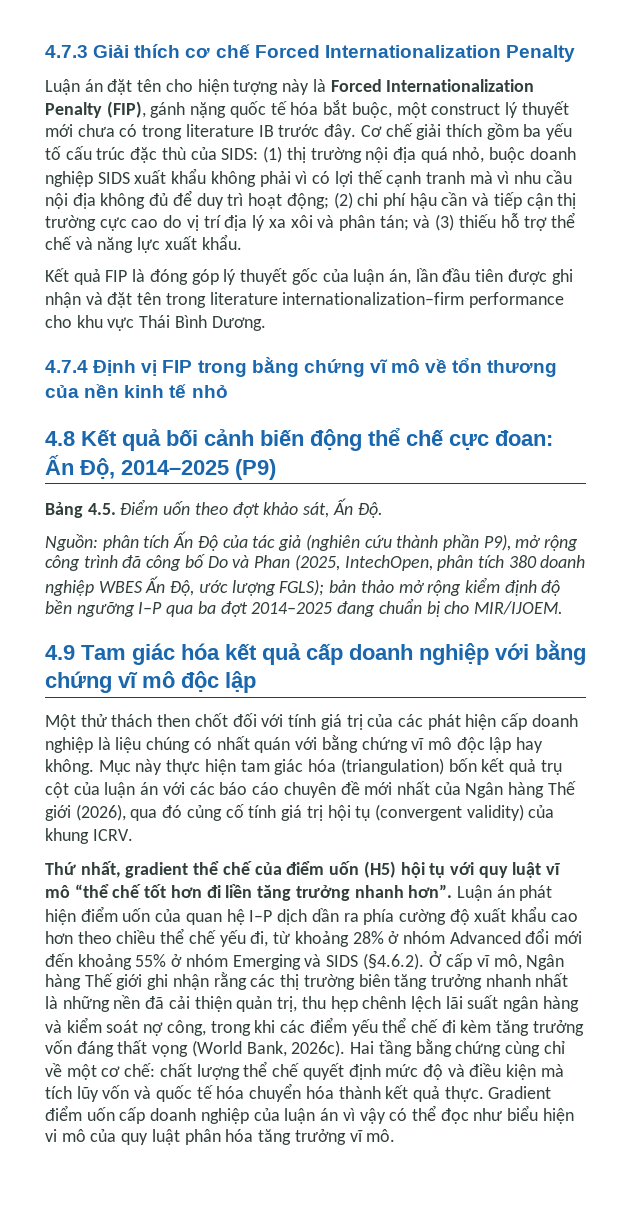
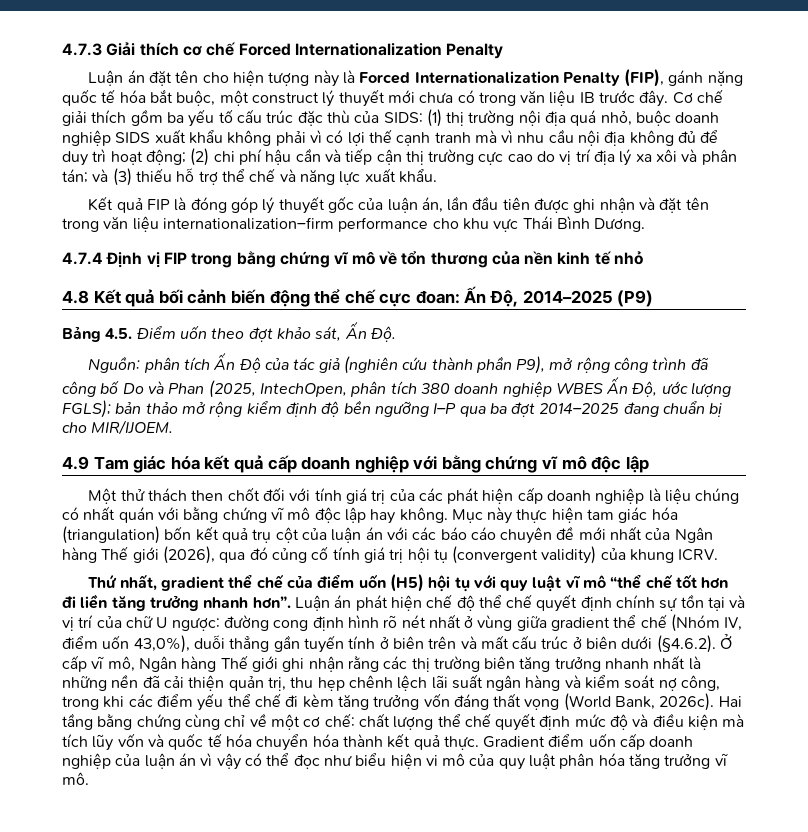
- Luận án đặt tên cho hiện tượng này là Forced Internationalization Penalty (FIP), gánh nặng quốc tế hóa bắt buộc, một construct lý thuyết mới chưa có trong literature IB trước đây.
+ Luận án đặt tên cho hiện tượng này là Forced Internationalization Penalty (FIP), gánh nặng quốc tế hóa bắt buộc, một construct lý thuyết mới chưa có trong văn liệu IB trước đây.
- Kết quả FIP là đóng góp lý thuyết gốc của luận án, lần đầu tiên được ghi nhận và đặt tên trong literature internationalization–firm performance cho khu vực Thái Bình Dương.
+ Kết quả FIP là đóng góp lý thuyết gốc của luận án, lần đầu tiên được ghi nhận và đặt tên trong văn liệu internationalization–firm performance cho khu vực Thái Bình Dương.
- Luận án phát hiện điểm uốn của quan hệ I–P dịch dần ra phía cường độ xuất khẩu cao hơn theo chiều thể chế yếu đi, từ khoảng 28% ở nhóm Advanced đổi mới đến khoảng 55% ở nhóm Emerging và SIDS (§4.6.2). Ở cấp vĩ mô, Ngân hàng Thế giới ghi nhận rằng các thị trường biên tăng trưởng nhanh nhất là những nền đã cải thiện quản trị, thu hẹp chênh lệch lãi suất ngân hàng và kiểm soát nợ công, trong khi các điểm yếu thể chế đi kèm tăng trưởng vốn đáng thất vọng (World Bank, 2026c).
+ Luận án phát hiện chế độ thể chế quyết định chính sự tồn tại và vị trí của chữ U ngược: đường cong định hình rõ nét nhất ở vùng giữa gradient thể chế (Nhóm IV, điểm uốn 43,0%), duỗi thẳng gần tuyến tính ở biên trên và mất cấu trúc ở biên dưới (§4.6.2). Ở cấp vĩ mô, Ngân hàng Thế giới ghi nhận rằng các thị trường biên tăng trưởng nhanh nhất là những nền đã cải thiện quản trị, thu hẹp chênh lệch lãi suất ngân hàng và kiểm soát nợ công, trong khi các điểm yếu thể chế đi kèm tăng trưởng vốn đáng thất vọng (World Bank, 2026c).

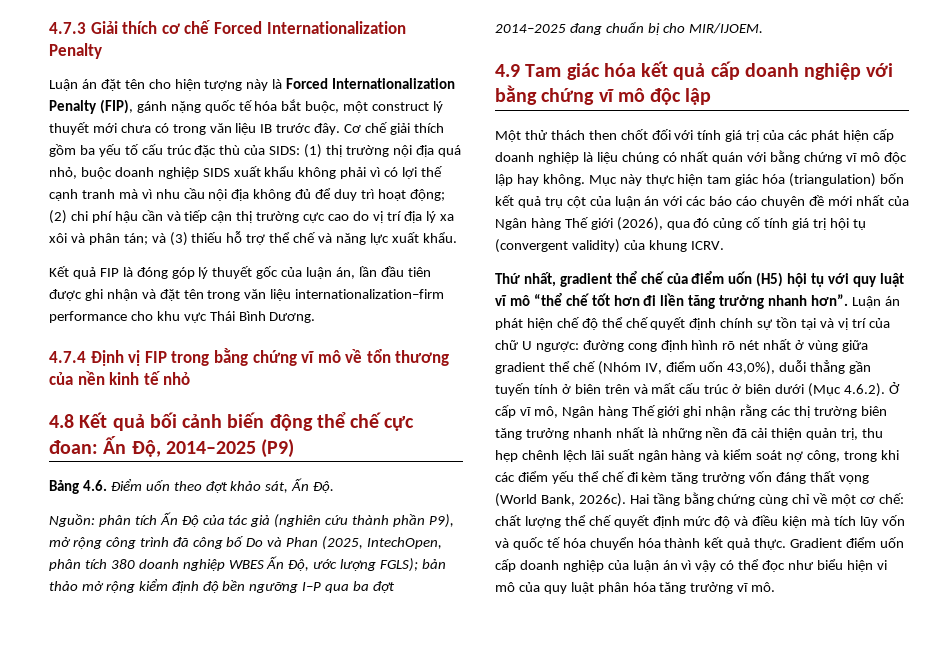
- Bảng 4.5. Điểm uốn theo đợt khảo sát, Ấn Độ.
+ Bảng 4.6. Điểm uốn theo đợt khảo sát, Ấn Độ.
- đường cong định hình rõ nét nhất ở vùng giữa gradient thể chế (Nhóm IV, điểm uốn 43,0%), duỗi thẳng gần tuyến tính ở biên trên và mất cấu trúc ở biên dưới (§4.6.2). Ở cấp vĩ mô, Ngân hàng Thế giới ghi nhận rằng các thị trường biên tăng trưởng nhanh nhất là những nền đã cải thiện quản trị, thu hẹp chênh lệch lãi suất ngân hàng và kiểm soát nợ công, trong khi các điểm yếu thể chế đi kèm tăng trưởng vốn đáng thất vọng (World Bank, 2026c).
+ đường cong định hình rõ nét nhất ở vùng giữa gradient thể chế (Nhóm IV, điểm uốn 43,0%), duỗi thẳng gần tuyến tính ở biên trên và mất cấu trúc ở biên dưới (Mục 4.6.2). Ở cấp vĩ mô, Ngân hàng Thế giới ghi nhận rằng các thị trường biên tăng trưởng nhanh nhất là những nền đã cải thiện quản trị, thu hẹp chênh lệch lãi suất ngân hàng và kiểm soát nợ công, trong khi các điểm yếu thể chế đi kèm tăng trưởng vốn đáng thất vọng (World Bank, 2026c).

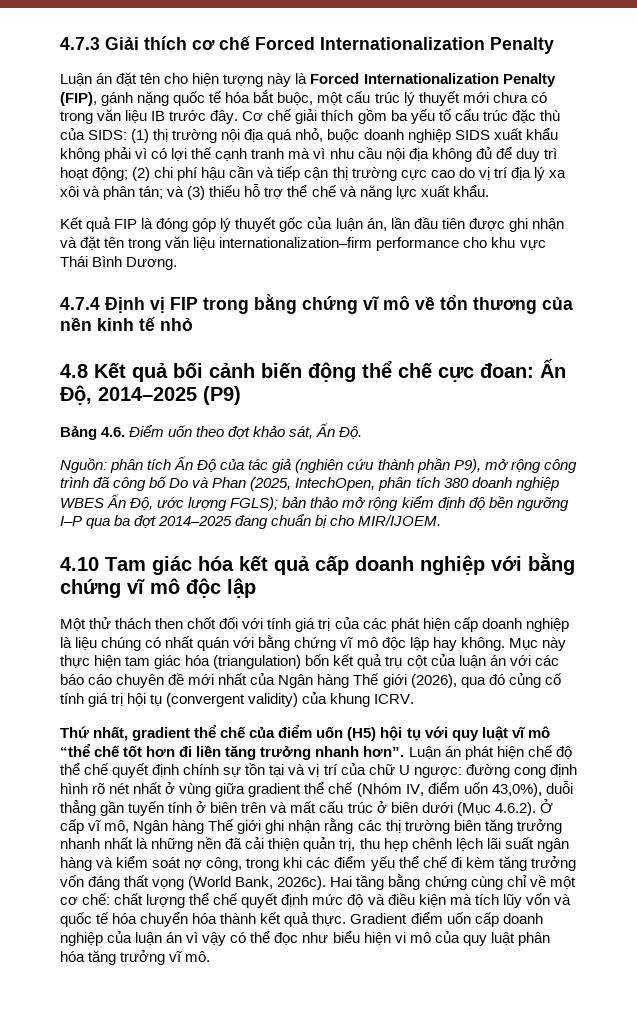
- Luận án đặt tên cho hiện tượng này là Forced Internationalization Penalty (FIP), gánh nặng quốc tế hóa bắt buộc, một construct lý thuyết mới chưa có trong văn liệu IB trước đây.
+ Luận án đặt tên cho hiện tượng này là Forced Internationalization Penalty (FIP), gánh nặng quốc tế hóa bắt buộc, một cấu trúc lý thuyết mới chưa có trong văn liệu IB trước đây.
- 4.9 Tam giác hóa kết quả cấp doanh nghiệp với bằng chứng vĩ mô độc lập
+ 4.10 Tam giác hóa kết quả cấp doanh nghiệp với bằng chứng vĩ mô độc lập

